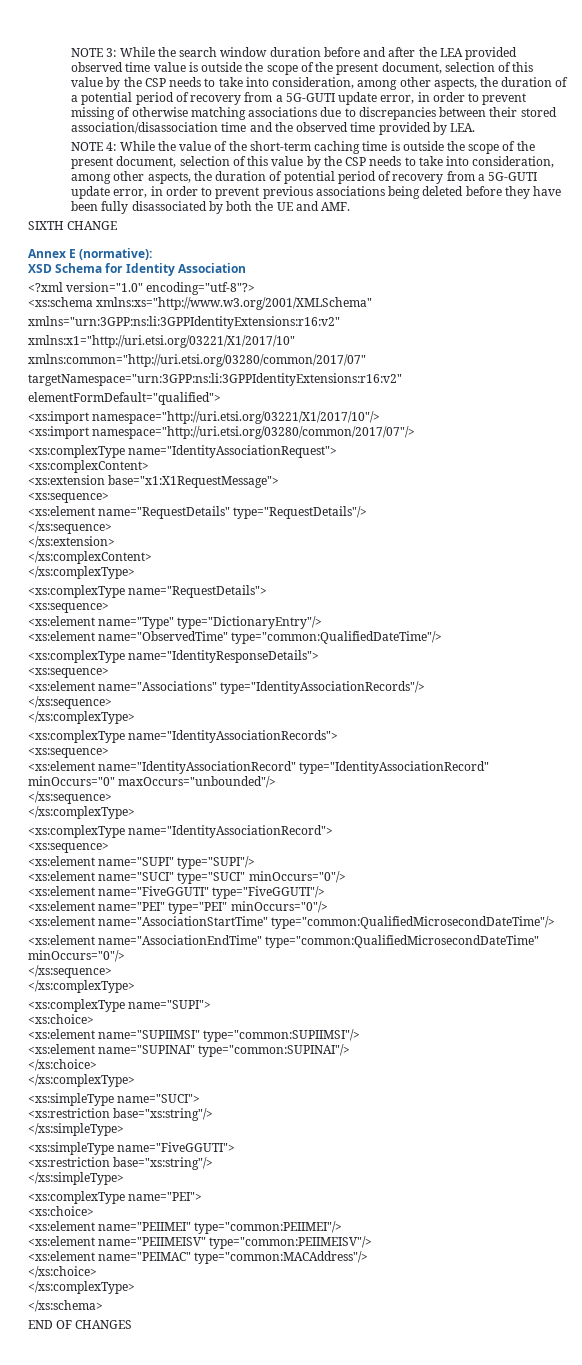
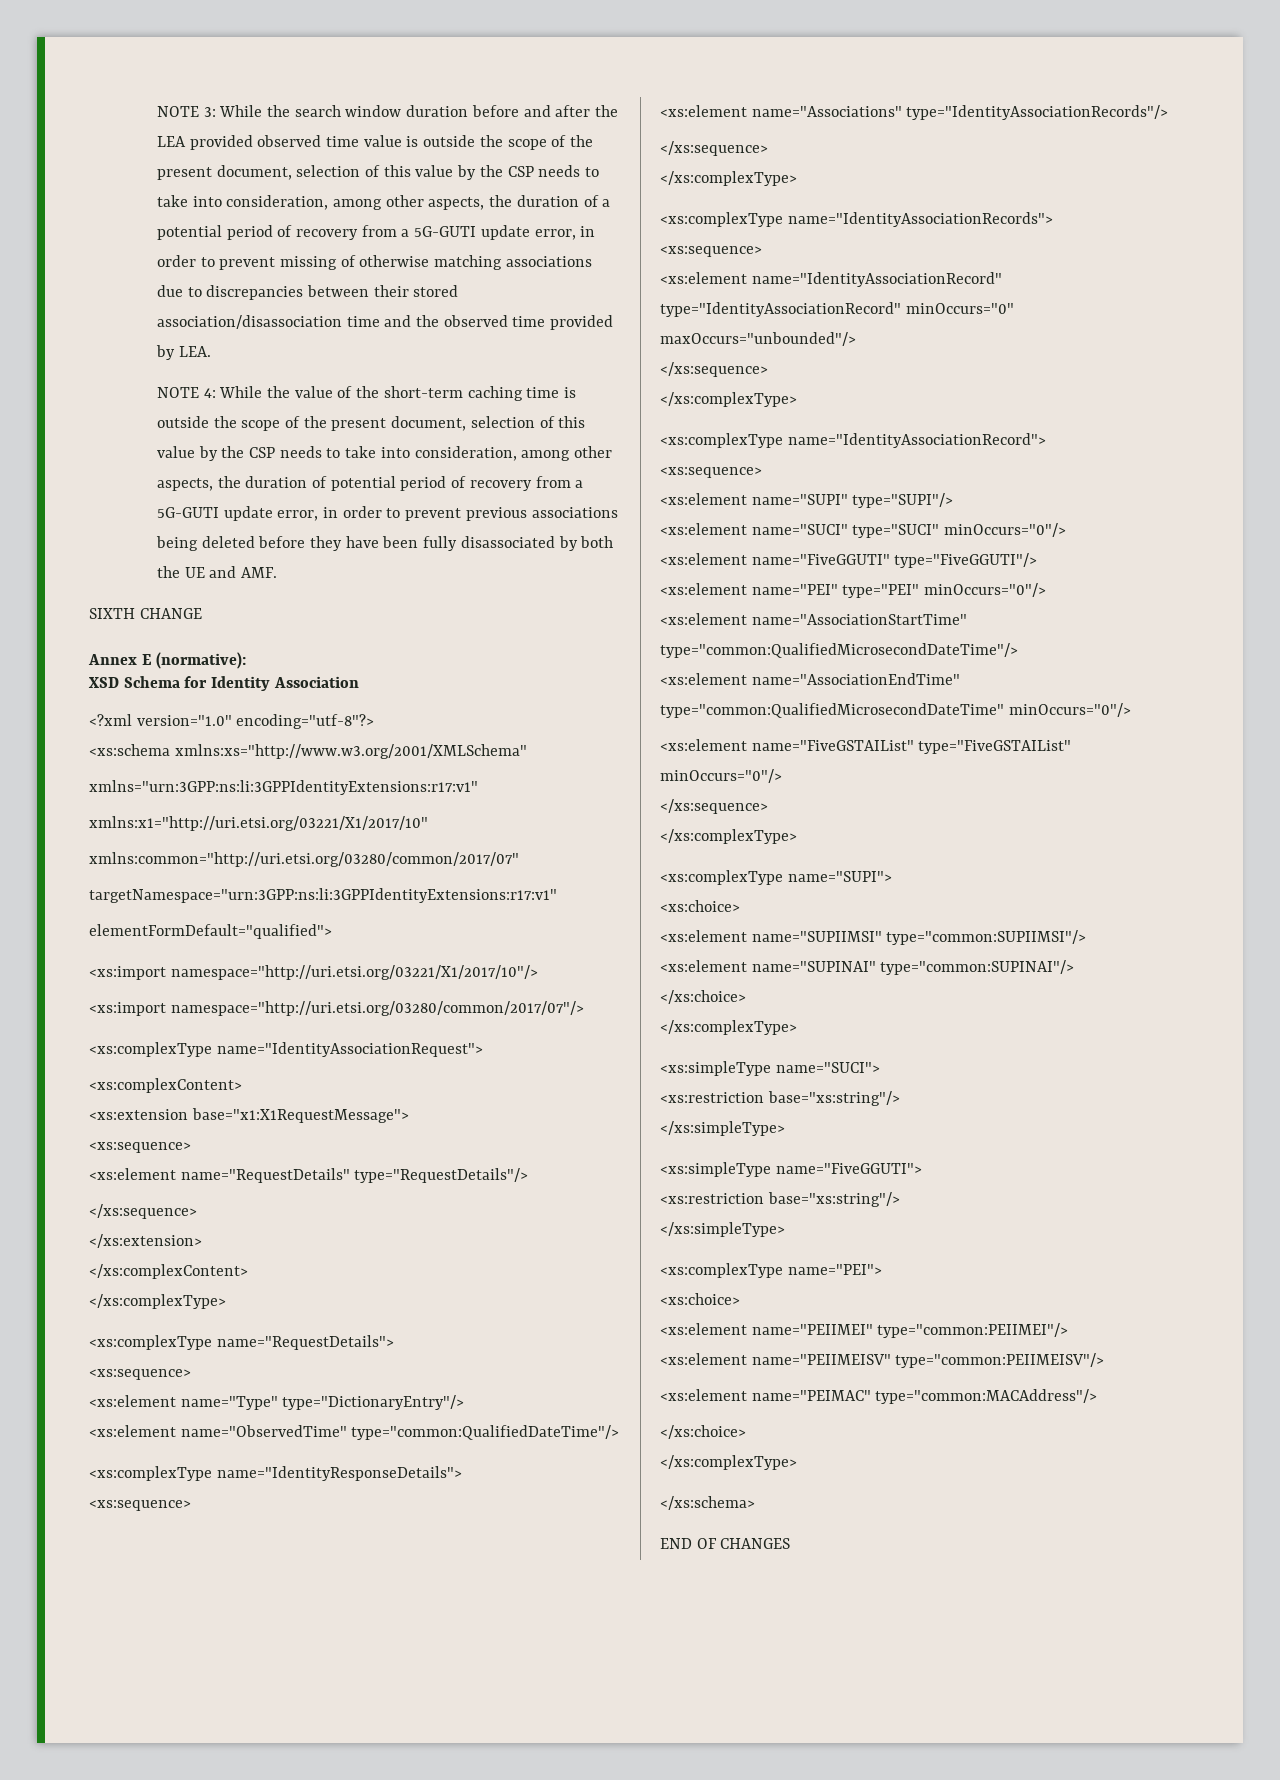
- xmlns="urn:3GPP:ns:li:3GPPIdentityExtensions:r16:v2"
+ xmlns="urn:3GPP:ns:li:3GPPIdentityExtensions:r17:v1"
- targetNamespace="urn:3GPP:ns:li:3GPPIdentityExtensions:r16:v2"
+ targetNamespace="urn:3GPP:ns:li:3GPPIdentityExtensions:r17:v1"
+ <xs:element name="FiveGSTAIList" type="FiveGSTAIList" minOccurs="0"/>

